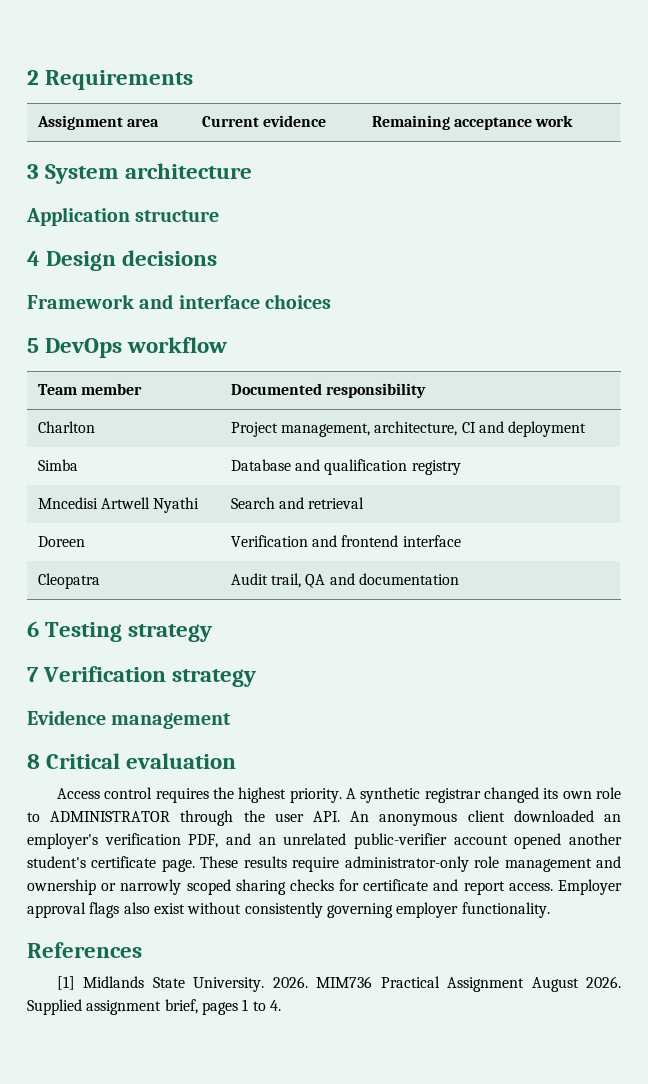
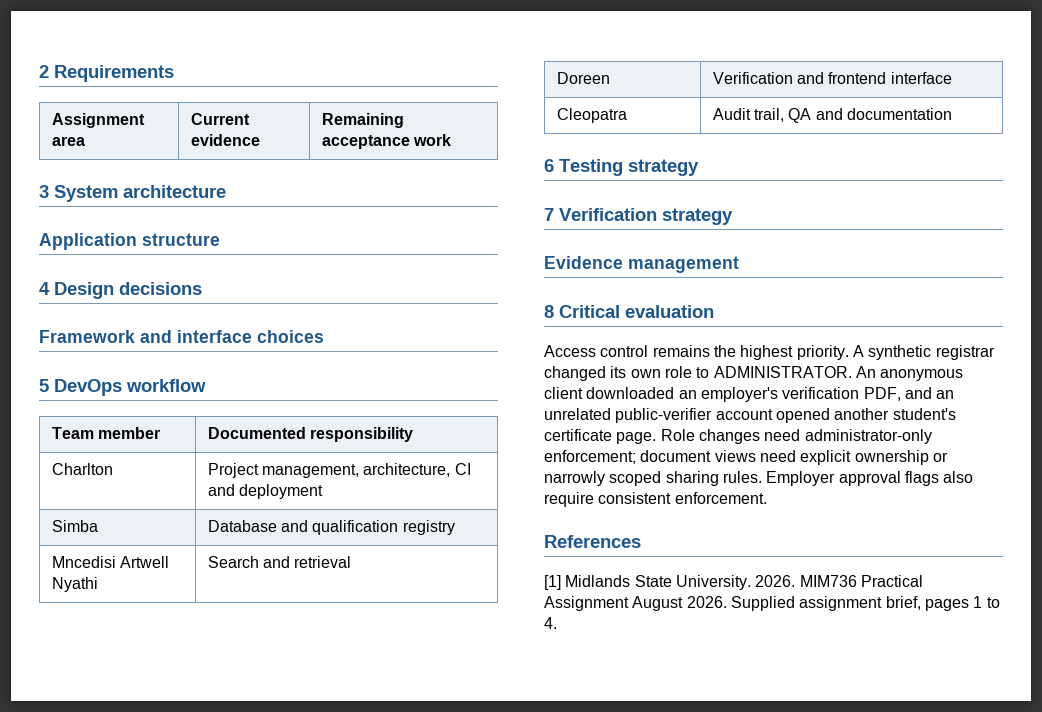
- Access control requires the highest priority.
+ Access control remains the highest priority.
- A synthetic registrar changed its own role to ADMINISTRATOR through the user API. An anonymous client downloaded an employer's verification PDF, and an unrelated public-verifier account opened another student's certificate page.
+ A synthetic registrar changed its own role to ADMINISTRATOR. An anonymous client downloaded an employer's verification PDF, and an unrelated public-verifier account opened another student's certificate page.
- These results require administrator-only role management and ownership or narrowly scoped sharing checks for certificate and report access. Employer approval flags also exist without consistently governing employer functionality.
+ Role changes need administrator-only enforcement; document views need explicit ownership or narrowly scoped sharing rules. Employer approval flags also require consistent enforcement.

